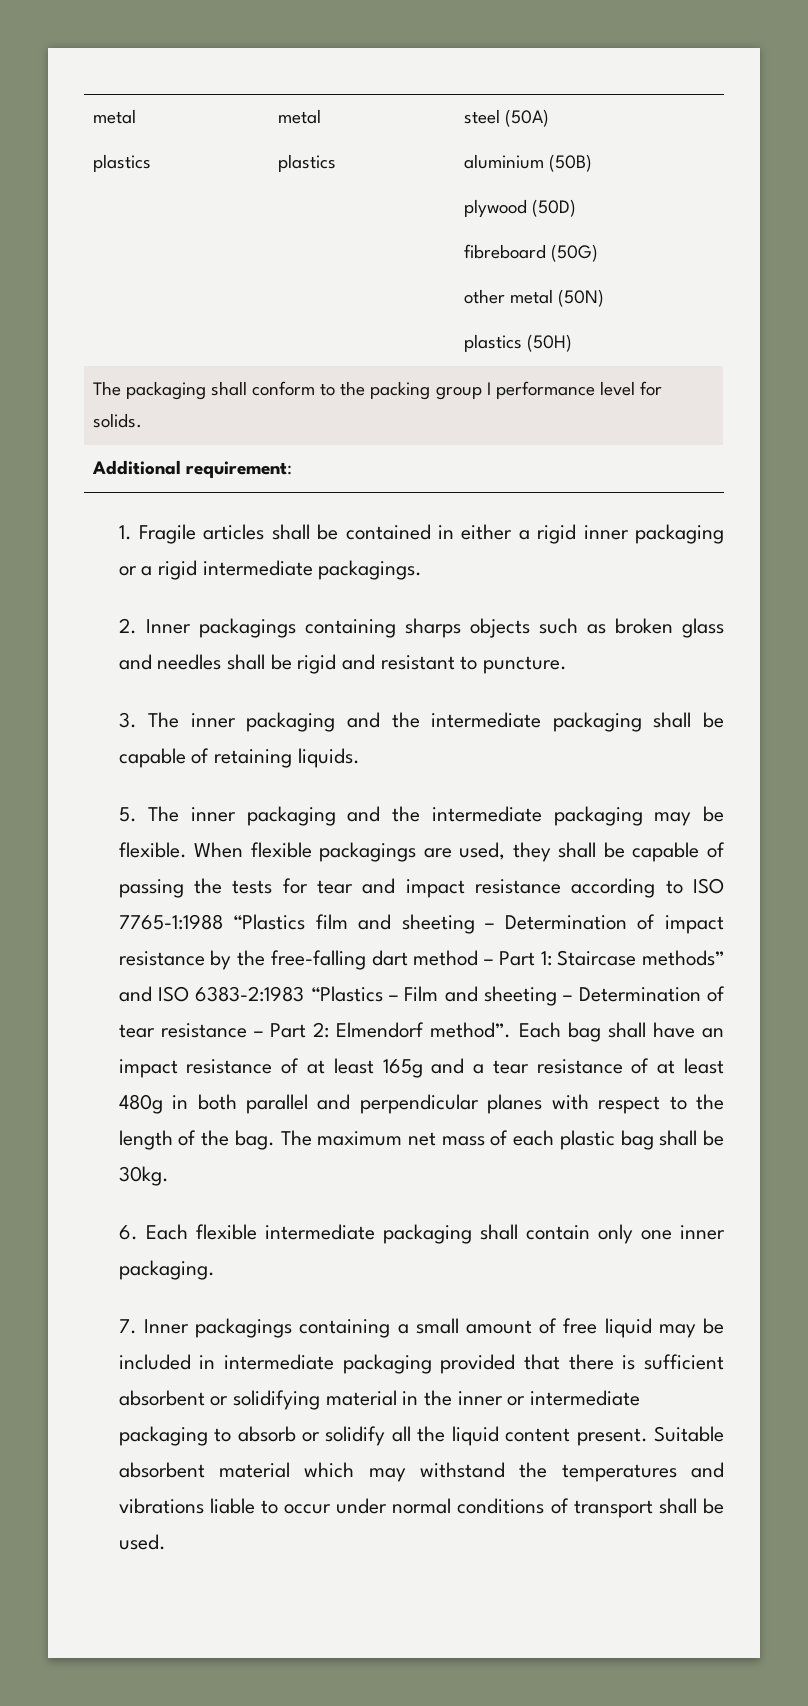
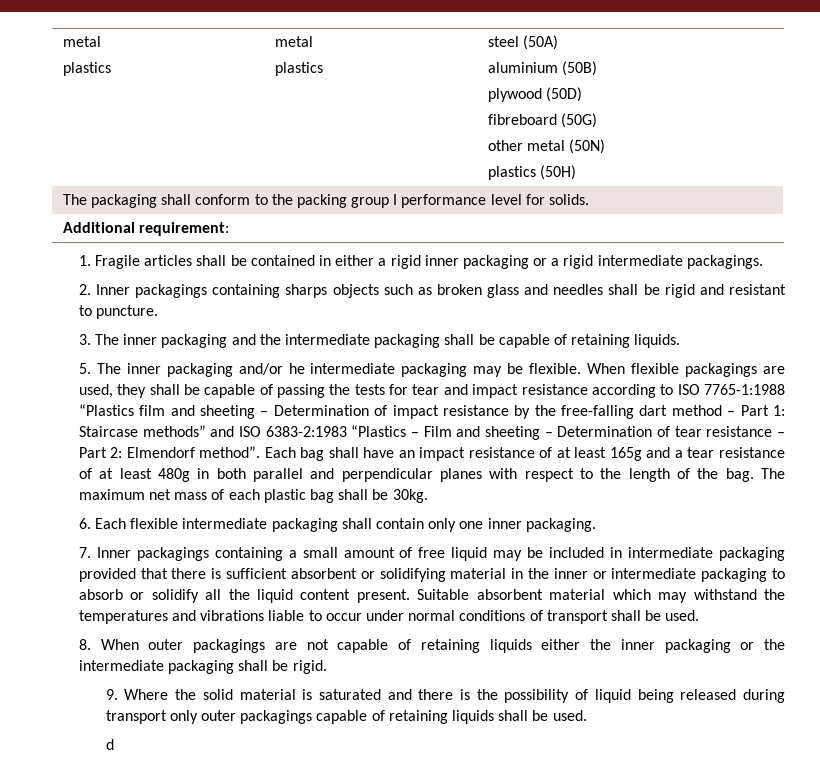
- 5. The inner packaging and the intermediate packaging may be flexible.
+ 5. The inner packaging and/or he intermediate packaging may be flexible.
+ 8. When outer packagings are not capable of retaining liquids either the inner packaging or the intermediate packaging shall be rigid.
+ 9. Where the solid material is saturated and there is the possibility of liquid being released during transport only outer packagings capable of retaining liquids shall be used.
+ d

